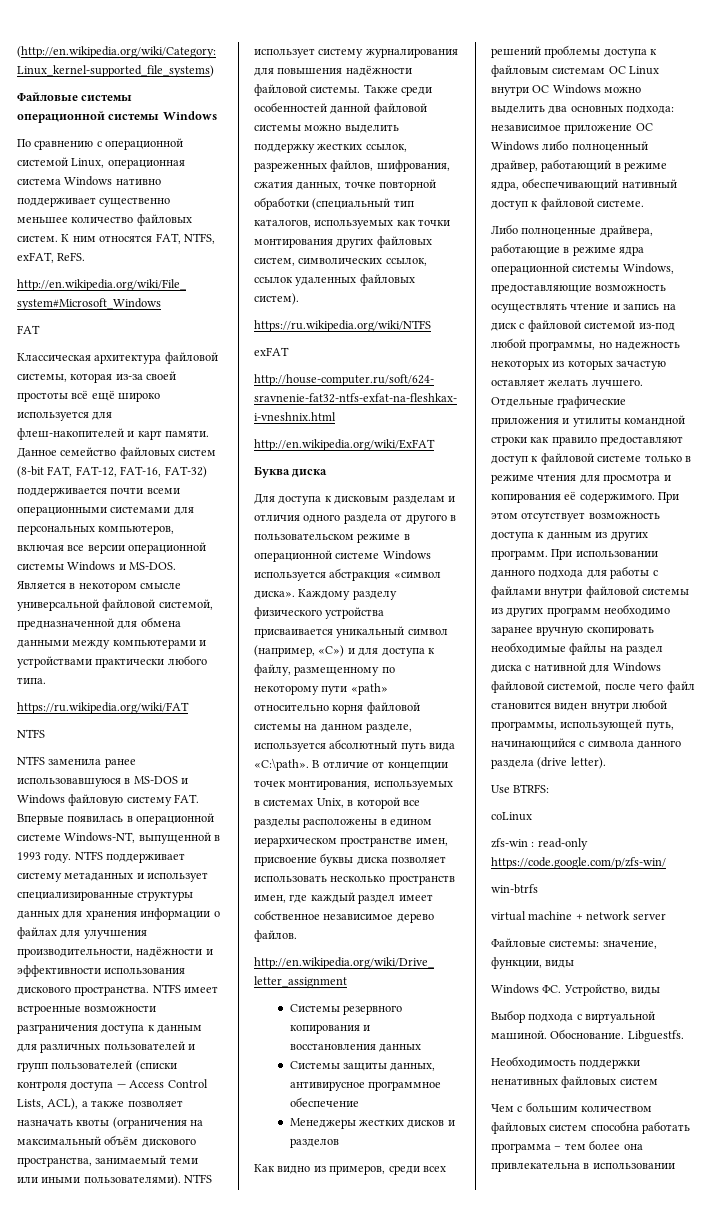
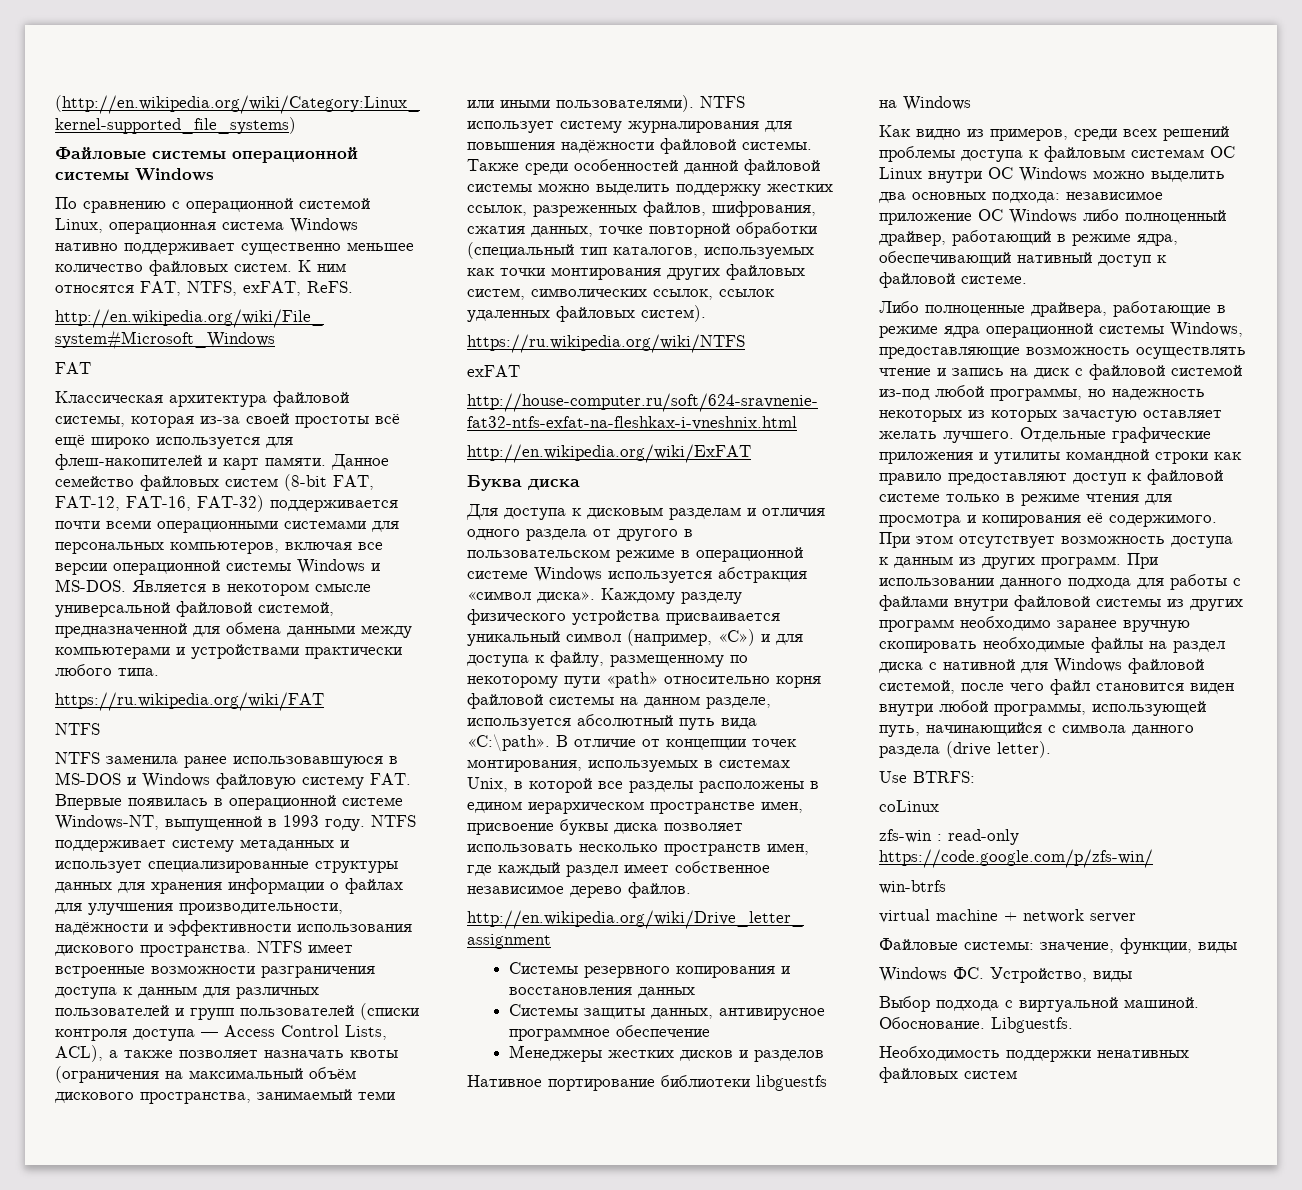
+ Нативное портирование библиотеки libguestfs на Windows
- Чем с большим количеством файловых систем способна работать программа – тем более она привлекательна в использовании

